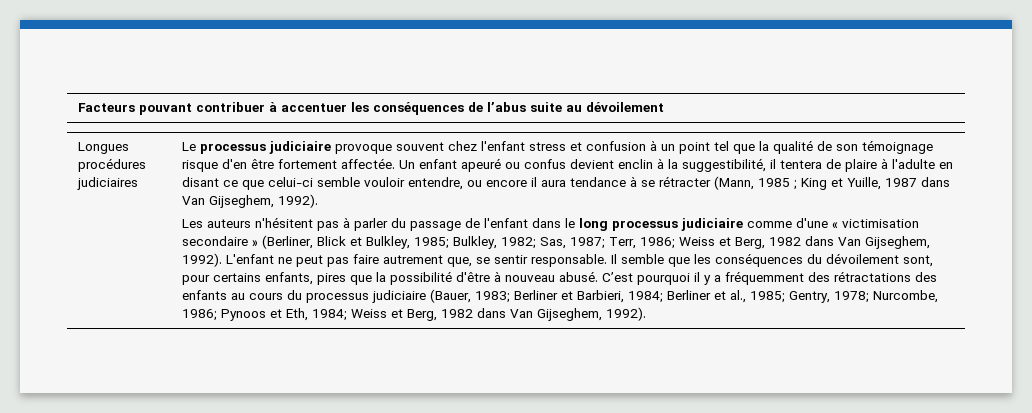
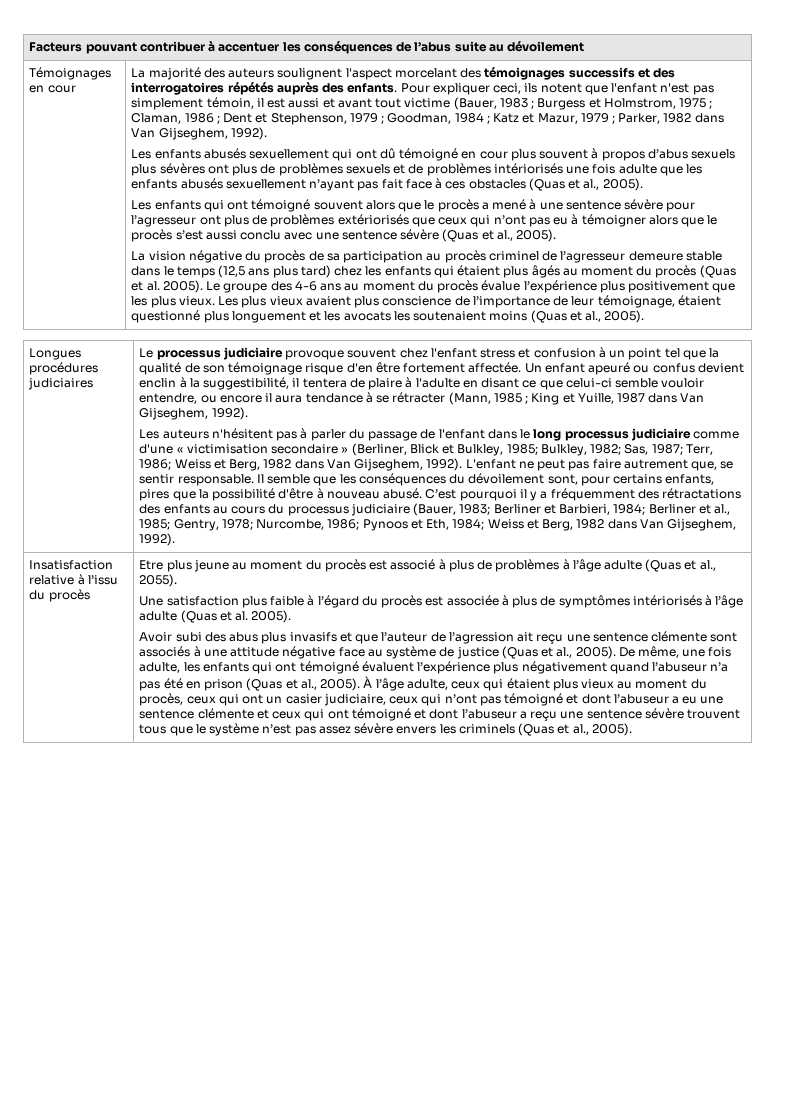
+ Témoignages en cour | La majorité des auteurs soulignent l'aspect morcelant des témoignages successifs et des interrogatoires répétés auprès des enfants. Pour expliquer ceci, ils notent que l'enfant n'est pas simplement témoin, il est aussi et avant tout victime (Bauer, 1983 ; Burgess et Holmstrom, 1975 ; Claman, 1986 ; Dent et Stephenson, 1979 ; Goodman, 1984 ; Katz et Mazur, 1979 ; Parker, 1982 dans Van Gijseghem, 1992).
+ Les enfants abusés sexuellement qui ont dû témoigné en cour plus souvent à propos d’abus sexuels plus sévères ont plus de problèmes sexuels et de problèmes intériorisés une fois adulte que les enfants abusés sexuellement n’ayant pas fait face à ces obstacles (Quas et al., 2005).
+ Les enfants qui ont témoigné souvent alors que le procès a mené à une sentence sévère pour l’agresseur ont plus de problèmes extériorisés que ceux qui n’ont pas eu à témoigner alors que le procès s’est aussi conclu avec une sentence sévère (Quas et al., 2005).
+ La vision négative du procès de sa participation au procès criminel de l’agresseur demeure stable dans le temps (12,5 ans plus tard) chez les enfants qui étaient plus âgés au moment du procès (Quas et al. 2005). Le groupe des 4-6 ans au moment du procès évalue l’expérience plus positivement que les plus vieux. Les plus vieux avaient plus conscience de l’importance de leur témoignage, étaient questionné plus longuement et les avocats les soutenaient moins (Quas et al., 2005).
+ Insatisfaction relative à l’issu du procès | Etre plus jeune au moment du procès est associé à plus de problèmes à l’âge adulte (Quas et al., 2055).
+ Une satisfaction plus faible à l’égard du procès est associée à plus de symptômes intériorisés à l’âge adulte (Quas et al. 2005).
+ Avoir subi des abus plus invasifs et que l’auteur de l’agression ait reçu une sentence clémente sont associés à une attitude négative face au système de justice (Quas et al., 2005). De même, une fois adulte, les enfants qui ont témoigné évaluent l’expérience plus négativement quand l’abuseur n’a pas été en prison (Quas et al., 2005). À l’âge adulte, ceux qui étaient plus vieux au moment du procès, ceux qui ont un casier judiciaire, ceux qui n’ont pas témoigné et dont l’abuseur a eu une sentence clémente et ceux qui ont témoigné et dont l’abuseur a reçu une sentence sévère trouvent tous que le système n’est pas assez sévère envers les criminels (Quas et al., 2005).

